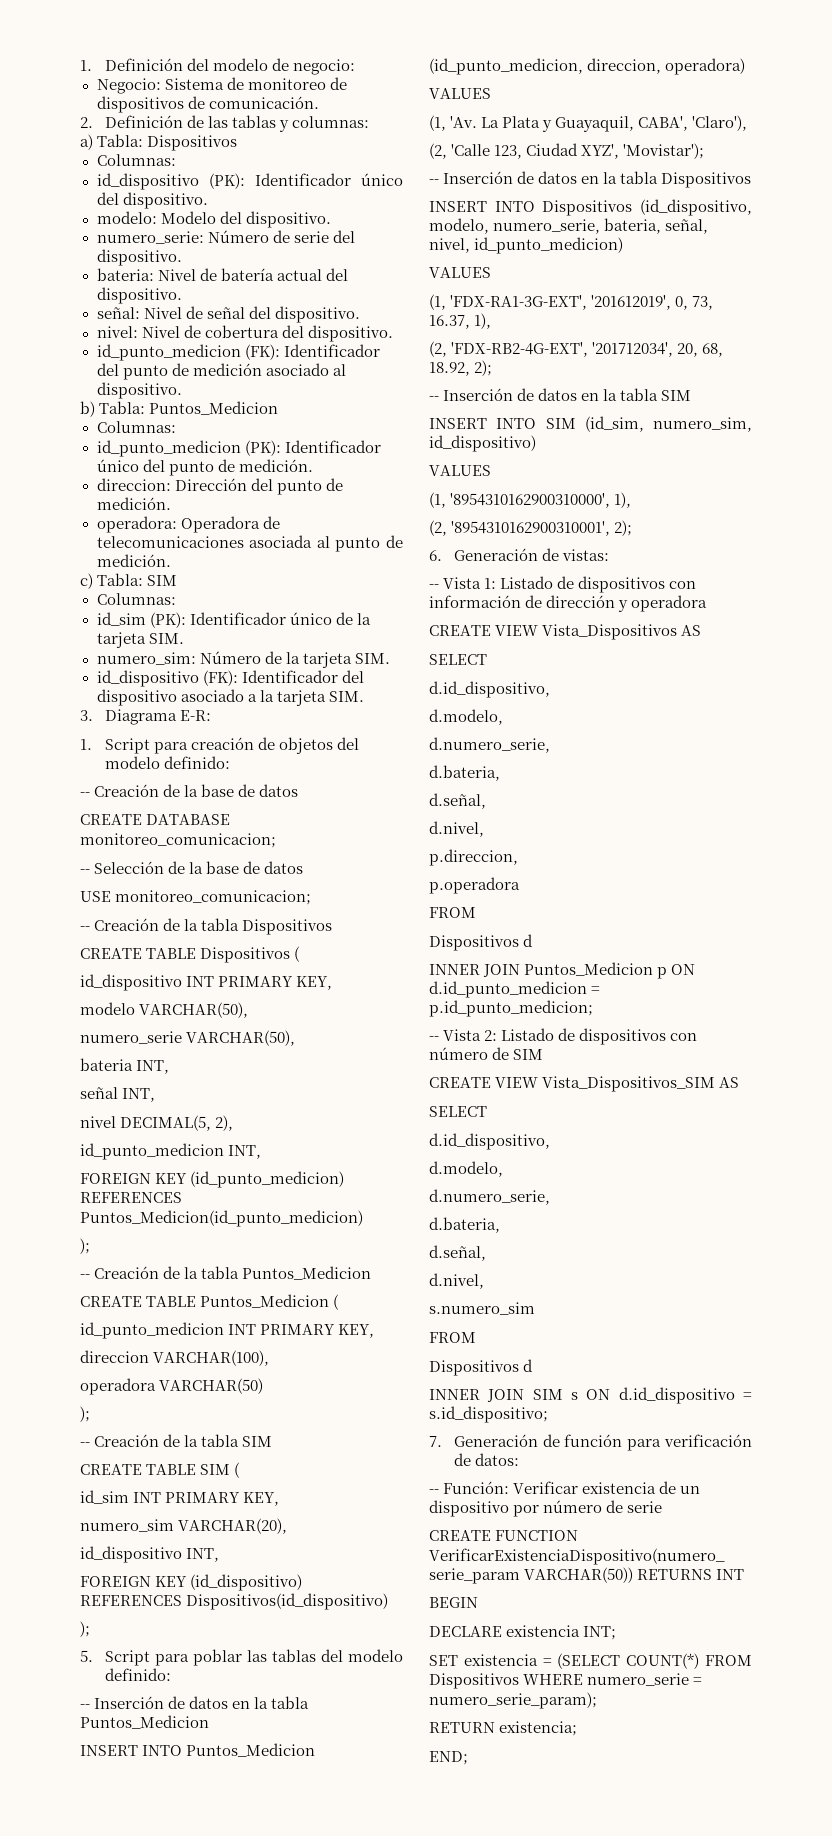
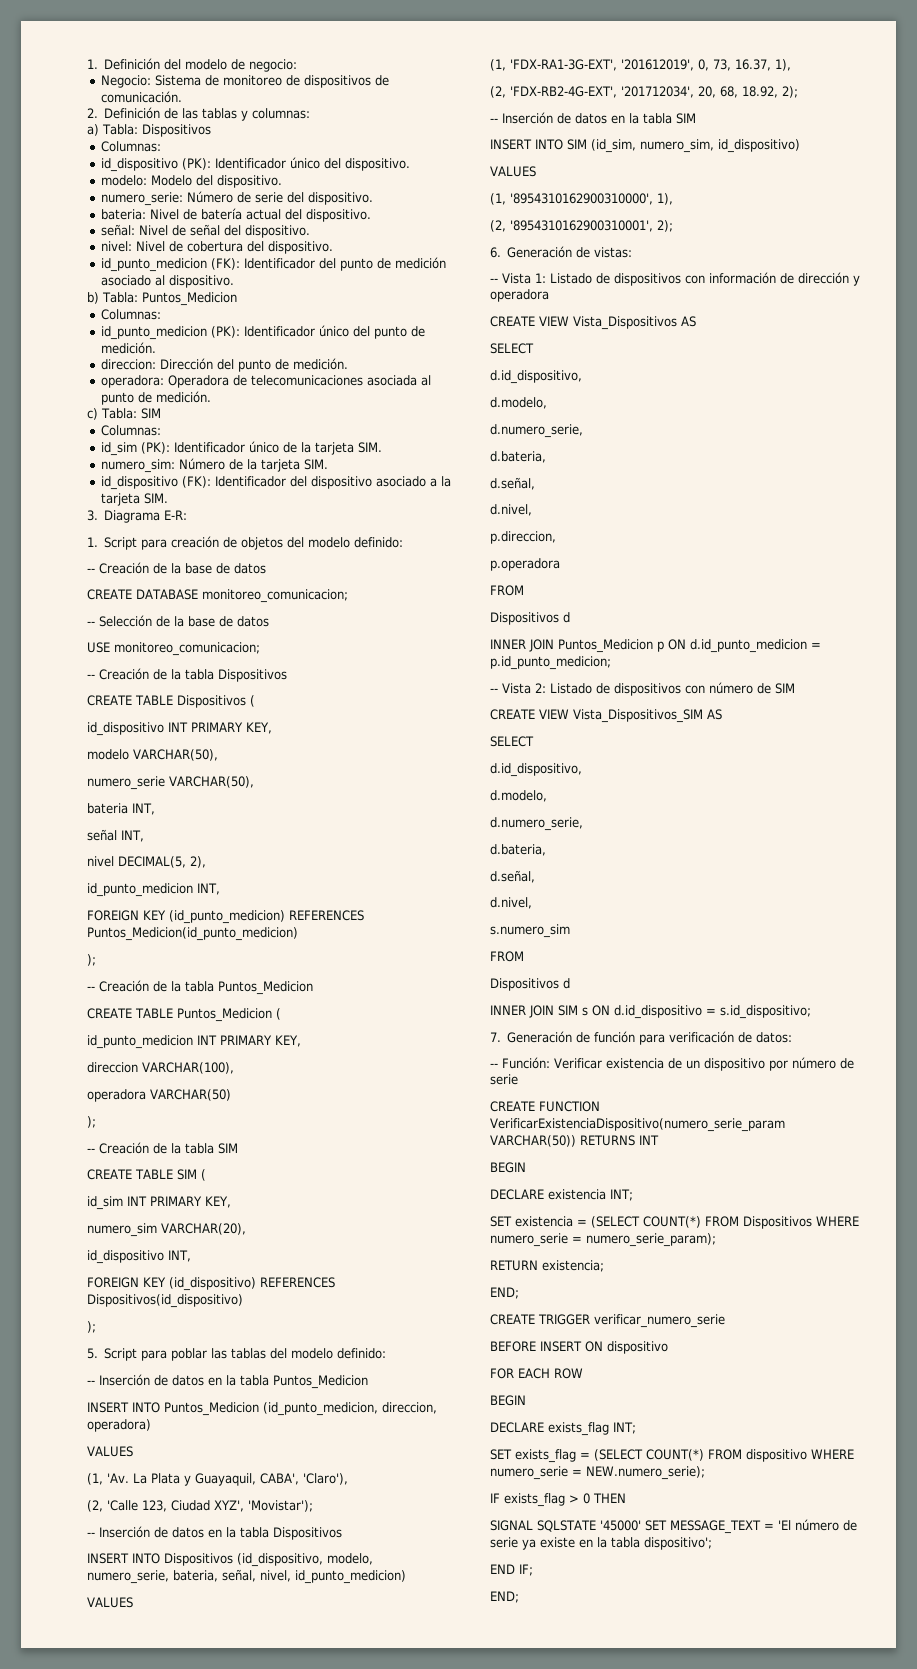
+ CREATE TRIGGER verificar_numero_serie
+ BEFORE INSERT ON dispositivo
+ FOR EACH ROW
+ BEGIN
+ DECLARE exists_flag INT;
+ SET exists_flag = (SELECT COUNT(*) FROM dispositivo WHERE numero_serie = NEW.numero_serie);
+ IF exists_flag > 0 THEN
+ SIGNAL SQLSTATE '45000' SET MESSAGE_TEXT = 'El número de serie ya existe en la tabla dispositivo';
+ END IF;
+ END;

